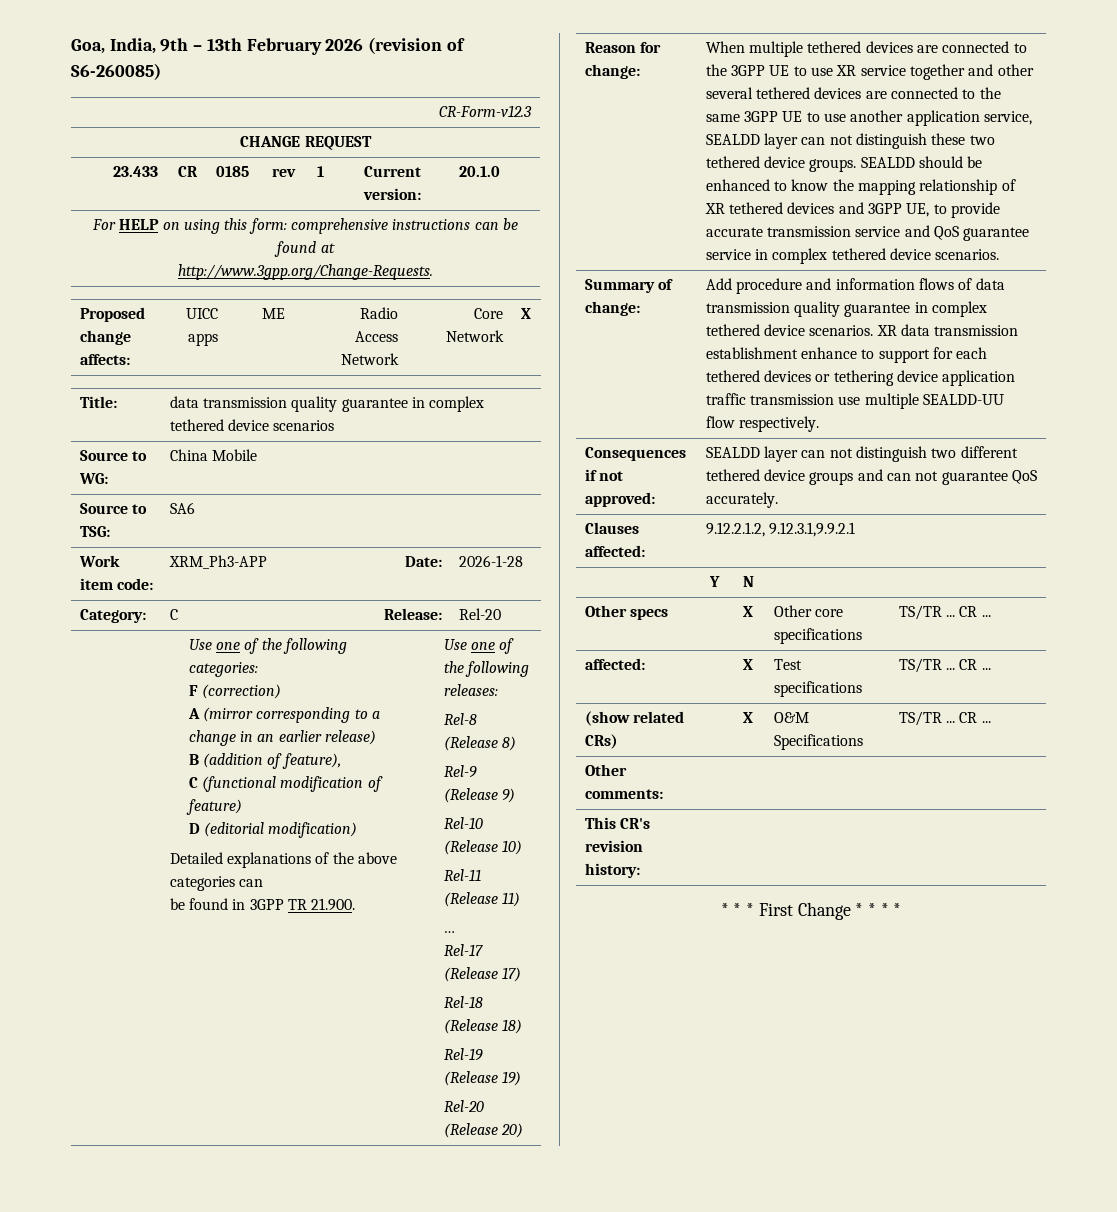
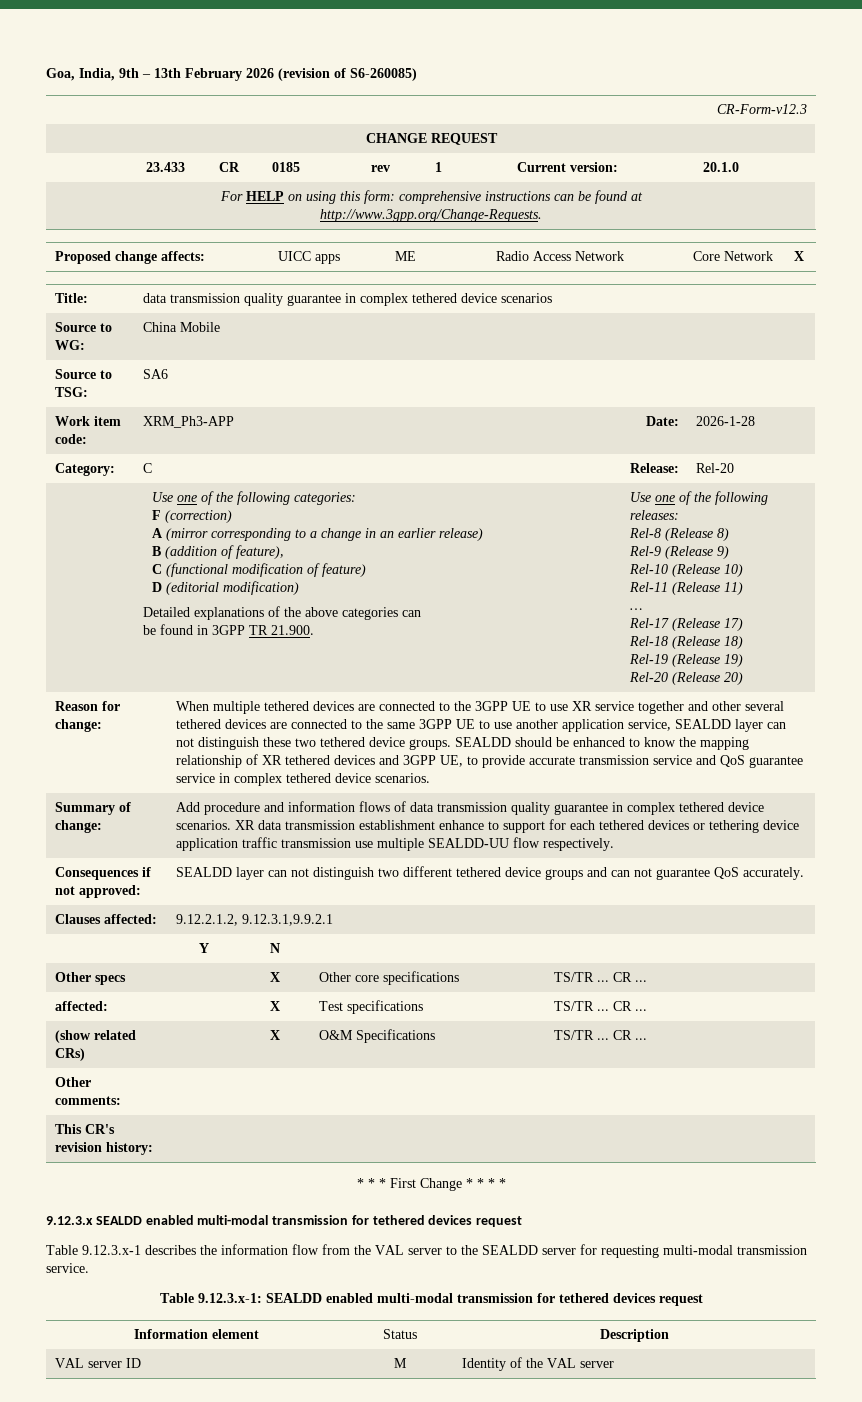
+ 9.12.3.x SEALDD enabled multi-modal transmission for tethered devices request
+ Table 9.12.3.x-1 describes the information flow from the VAL server to the SEALDD server for requesting multi-modal transmission service.
+ Table 9.12.3.x-1: SEALDD enabled multi-modal transmission for tethered devices request
+ Information element | Status | Description
+ VAL server ID | M | Identity of the VAL server

